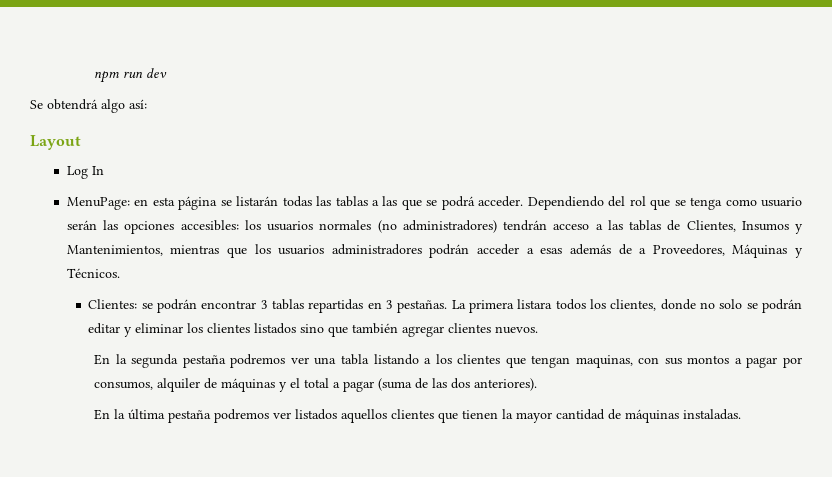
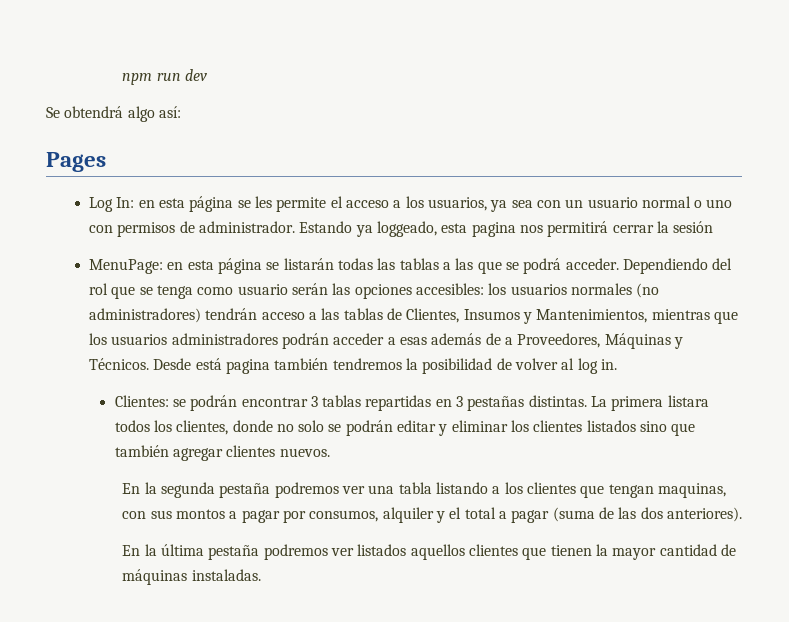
- Layout
+ Pages
- Log In
+ Log In: en esta página se les permite el acceso a los usuarios, ya sea con un usuario normal o uno con permisos de administrador. Estando ya loggeado, esta pagina nos permitirá cerrar la sesión
+ Desde está pagina también tendremos la posibilidad de volver al log in.
- Clientes: se podrán encontrar 3 tablas repartidas en 3 pestañas.
+ Clientes: se podrán encontrar 3 tablas repartidas en 3 pestañas distintas.
- En la segunda pestaña podremos ver una tabla listando a los clientes que tengan maquinas, con sus montos a pagar por consumos, alquiler de máquinas y el total a pagar (suma de las dos anteriores).
+ En la segunda pestaña podremos ver una tabla listando a los clientes que tengan maquinas, con sus montos a pagar por consumos, alquiler y el total a pagar (suma de las dos anteriores).

